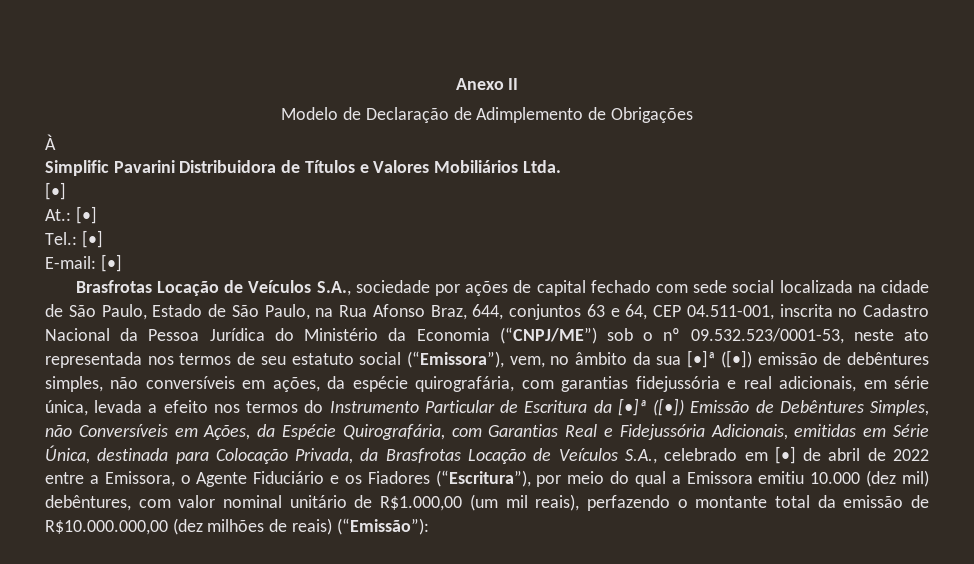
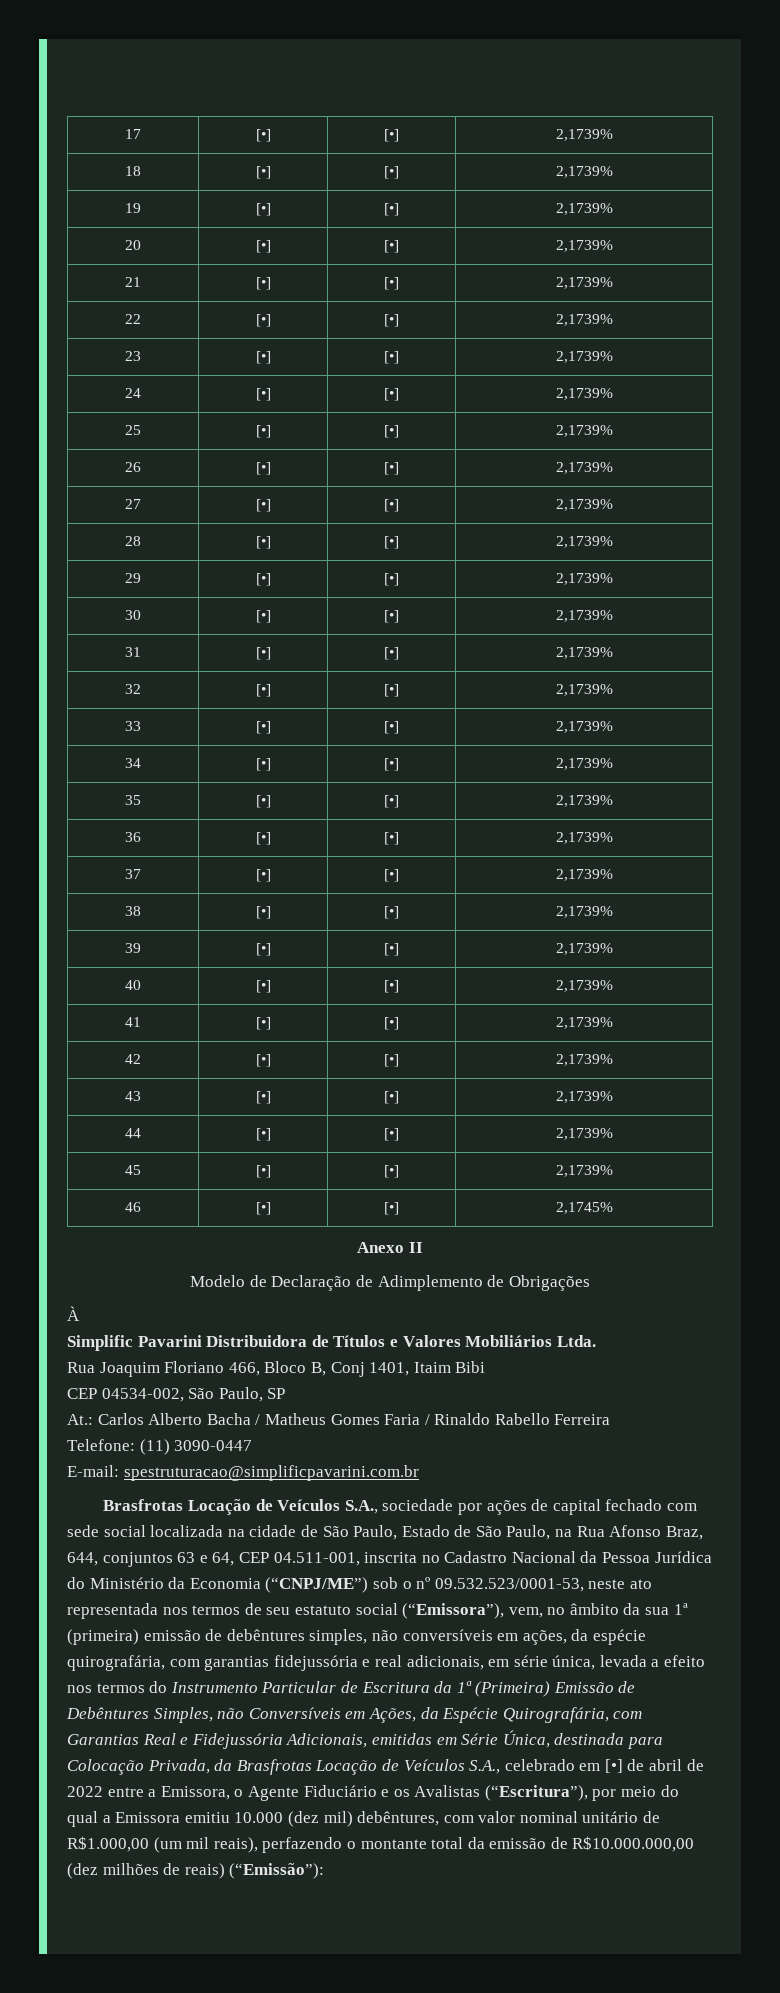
+ 17 | [•] | [•] | 2,1739%
+ 18 | [•] | [•] | 2,1739%
+ 19 | [•] | [•] | 2,1739%
+ 20 | [•] | [•] | 2,1739%
+ 21 | [•] | [•] | 2,1739%
+ 22 | [•] | [•] | 2,1739%
+ 23 | [•] | [•] | 2,1739%
+ 24 | [•] | [•] | 2,1739%
+ 25 | [•] | [•] | 2,1739%
+ 26 | [•] | [•] | 2,1739%
+ 27 | [•] | [•] | 2,1739%
+ 28 | [•] | [•] | 2,1739%
+ 29 | [•] | [•] | 2,1739%
+ 30 | [•] | [•] | 2,1739%
+ 31 | [•] | [•] | 2,1739%
+ 32 | [•] | [•] | 2,1739%
+ 33 | [•] | [•] | 2,1739%
+ 34 | [•] | [•] | 2,1739%
+ 35 | [•] | [•] | 2,1739%
+ 36 | [•] | [•] | 2,1739%
+ 37 | [•] | [•] | 2,1739%
+ 38 | [•] | [•] | 2,1739%
+ 39 | [•] | [•] | 2,1739%
+ 40 | [•] | [•] | 2,1739%
+ 41 | [•] | [•] | 2,1739%
+ 42 | [•] | [•] | 2,1739%
+ 43 | [•] | [•] | 2,1739%
+ 44 | [•] | [•] | 2,1739%
+ 45 | [•] | [•] | 2,1739%
+ 46 | [•] | [•] | 2,1745%
  Simplific Pavarini Distribuidora de Títulos e Valores Mobiliários Ltda.
- [•]
- At.: [•]
- Tel.: [•]
+ Rua Joaquim Floriano 466, Bloco B, Conj 1401, Itaim Bibi
+ CEP 04534-002, São Paulo, SP
+ At.: Carlos Alberto Bacha / Matheus Gomes Faria / Rinaldo Rabello Ferreira
+ Telefone: (11) 3090-0447
- E-mail: [•]
+ E-mail: spestruturacao@simplificpavarini.com.br
- Brasfrotas Locação de Veículos S.A., sociedade por ações de capital fechado com sede social localizada na cidade de São Paulo, Estado de São Paulo, na Rua Afonso Braz, 644, conjuntos 63 e 64, CEP 04.511-001, inscrita no Cadastro Nacional da Pessoa Jurídica do Ministério da Economia (“CNPJ/ME”) sob o nº 09.532.523/0001-53, neste ato representada nos termos de seu estatuto social (“Emissora”), vem, no âmbito da sua [•]ª ([•]) emissão de debêntures simples, não conversíveis em ações, da espécie quirografária, com garantias fidejussória e real adicionais, em série única, levada a efeito nos termos do Instrumento Particular de Escritura da [•]ª ([•]) Emissão de Debêntures Simples, não Conversíveis em Ações, da Espécie Quirografária, com Garantias Real e Fidejussória Adicionais, emitidas em Série Única, destinada para Colocação Privada, da Brasfrotas Locação de Veículos S.A., celebrado em [•] de abril de 2022 entre a Emissora, o Agente Fiduciário e os Fiadores (“Escritura”), por meio do qual a Emissora emitiu 10.000 (dez mil) debêntures, com valor nominal unitário de R$1.000,00 (um mil reais), perfazendo o montante total da emissão de R$10.000.000,00 (dez milhões de reais) (“Emissão”):
+ Brasfrotas Locação de Veículos S.A., sociedade por ações de capital fechado com sede social localizada na cidade de São Paulo, Estado de São Paulo, na Rua Afonso Braz, 644, conjuntos 63 e 64, CEP 04.511-001, inscrita no Cadastro Nacional da Pessoa Jurídica do Ministério da Economia (“CNPJ/ME”) sob o nº 09.532.523/0001-53, neste ato representada nos termos de seu estatuto social (“Emissora”), vem, no âmbito da sua 1ª (primeira) emissão de debêntures simples, não conversíveis em ações, da espécie quirografária, com garantias fidejussória e real adicionais, em série única, levada a efeito nos termos do Instrumento Particular de Escritura da 1ª (Primeira) Emissão de Debêntures Simples, não Conversíveis em Ações, da Espécie Quirografária, com Garantias Real e Fidejussória Adicionais, emitidas em Série Única, destinada para Colocação Privada, da Brasfrotas Locação de Veículos S.A., celebrado em [•] de abril de 2022 entre a Emissora, o Agente Fiduciário e os Avalistas (“Escritura”), por meio do qual a Emissora emitiu 10.000 (dez mil) debêntures, com valor nominal unitário de R$1.000,00 (um mil reais), perfazendo o montante total da emissão de R$10.000.000,00 (dez milhões de reais) (“Emissão”):

